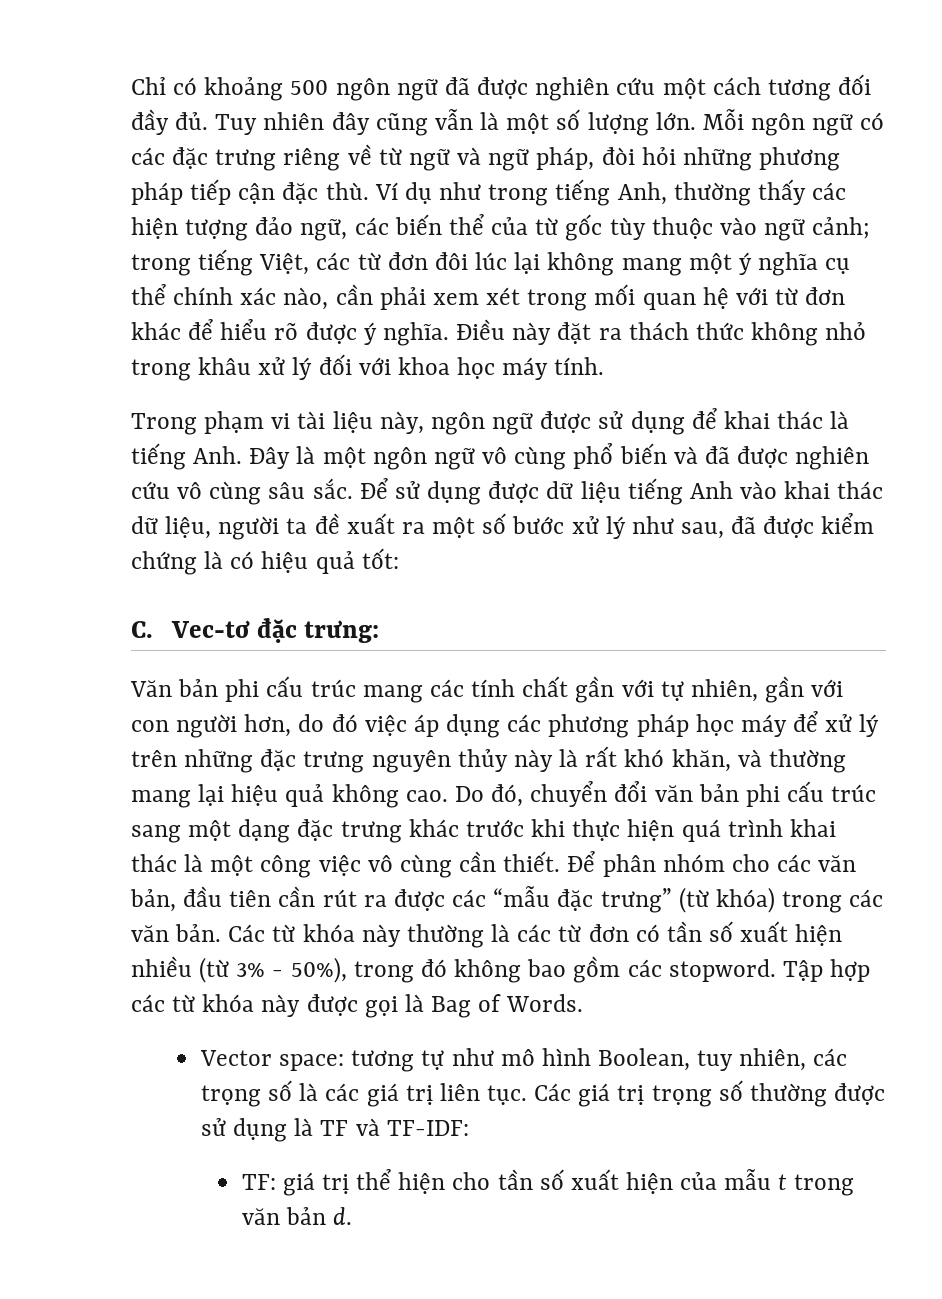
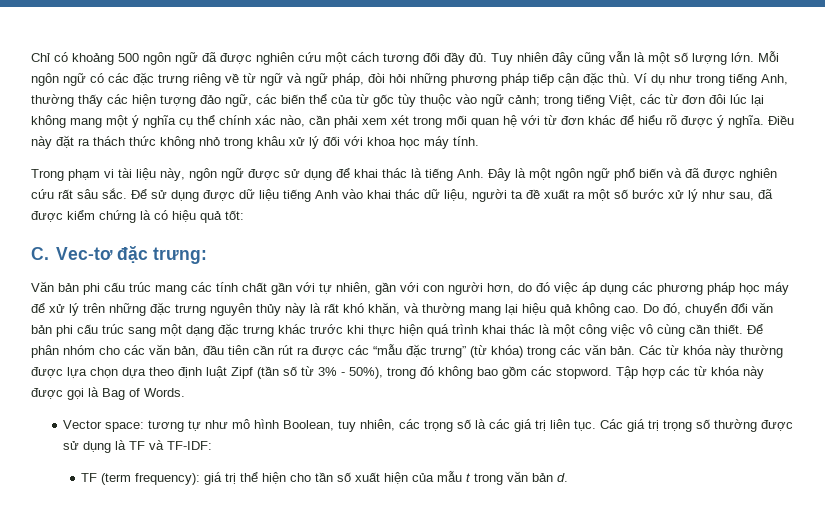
- Trong phạm vi tài liệu này, ngôn ngữ được sử dụng để khai thác là tiếng Anh. Đây là một ngôn ngữ vô cùng phổ biến và đã được nghiên cứu vô cùng sâu sắc.
+ Trong phạm vi tài liệu này, ngôn ngữ được sử dụng để khai thác là tiếng Anh. Đây là một ngôn ngữ phổ biến và đã được nghiên cứu rất sâu sắc.
- Các từ khóa này thường là các từ đơn có tần số xuất hiện nhiều (từ 3% - 50%), trong đó không bao gồm các stopword.
+ Các từ khóa này thường được lựa chọn dựa theo định luật Zipf (tần số từ 3% - 50%), trong đó không bao gồm các stopword.
- TF: giá trị thể hiện cho tần số xuất hiện của mẫu t trong văn bản d.
+ TF (term frequency): giá trị thể hiện cho tần số xuất hiện của mẫu t trong văn bản d.

